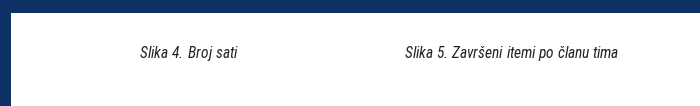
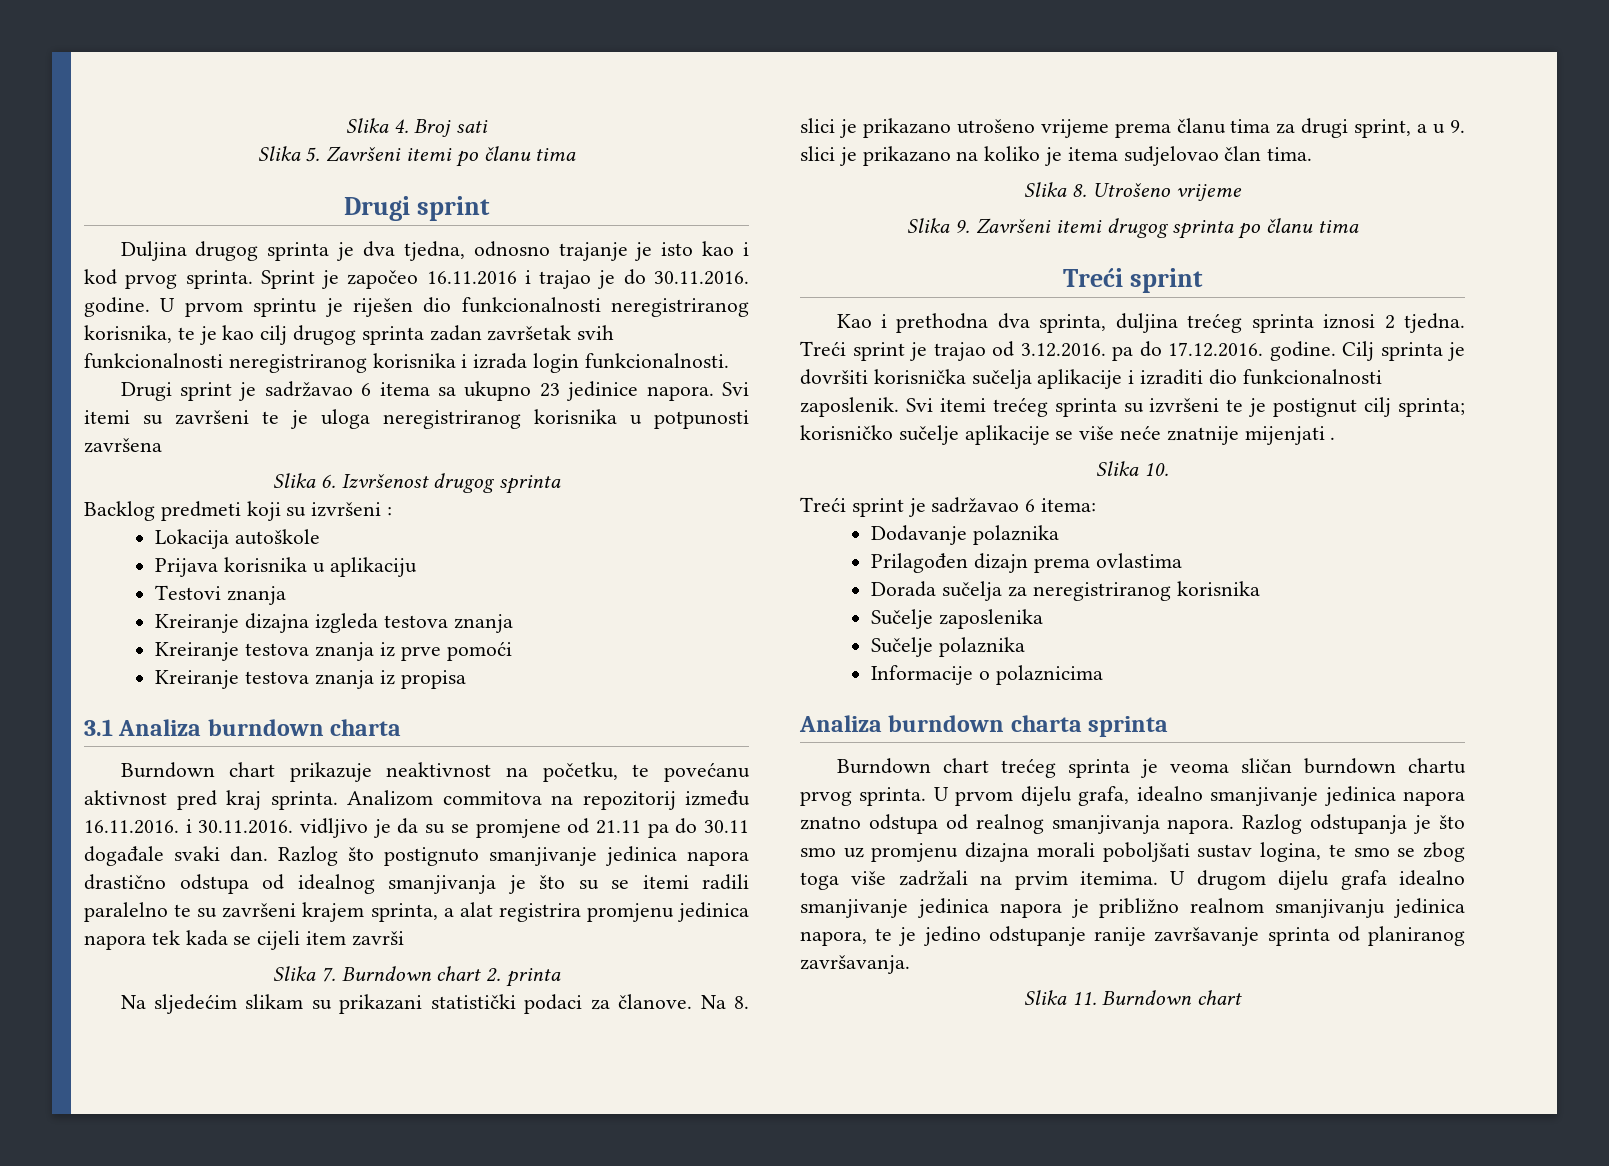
  Slika 5. Završeni itemi po članu tima
+ Drugi sprint
+ Duljina drugog sprinta je dva tjedna, odnosno trajanje je isto kao i kod prvog sprinta. Sprint je započeo 16.11.2016 i trajao je do 30.11.2016. godine. U prvom sprintu je riješen dio funkcionalnosti neregistriranog korisnika, te je kao cilj drugog sprinta zadan završetak svih funkcionalnosti neregistriranog korisnika i izrada login funkcionalnosti.
+ Drugi sprint je sadržavao 6 itema sa ukupno 23 jedinice napora. Svi itemi su završeni te je uloga neregistriranog korisnika u potpunosti završena
+ Slika 6. Izvršenost drugog sprinta
+ Backlog predmeti koji su izvršeni :
+ Lokacija autoškole
+ Prijava korisnika u aplikaciju
+ Testovi znanja
+ Kreiranje dizajna izgleda testova znanja
+ Kreiranje testova znanja iz prve pomoći
+ Kreiranje testova znanja iz propisa
+ 3.1 Analiza burndown charta
+ Burndown chart prikazuje neaktivnost na početku, te povećanu aktivnost pred kraj sprinta. Analizom commitova na repozitorij između 16.11.2016. i 30.11.2016. vidljivo je da su se promjene od 21.11 pa do 30.11 događale svaki dan. Razlog što postignuto smanjivanje jedinica napora drastično odstupa od idealnog smanjivanja je što su se itemi radili paralelno te su završeni krajem sprinta, a alat registrira promjenu jedinica napora tek kada se cijeli item završi
+ Slika 7. Burndown chart 2. printa
+ Na sljedećim slikam su prikazani statistički podaci za članove. Na 8. slici je prikazano utrošeno vrijeme prema članu tima za drugi sprint, a u 9. slici je prikazano na koliko je itema sudjelovao član tima.
+ Slika 8. Utrošeno vrijeme
+ Slika 9. Završeni itemi drugog sprinta po članu tima
+ Treći sprint
+ Kao i prethodna dva sprinta, duljina trećeg sprinta iznosi 2 tjedna. Treći sprint je trajao od 3.12.2016. pa do 17.12.2016. godine. Cilj sprinta je dovršiti korisnička sučelja aplikacije i izraditi dio funkcionalnosti zaposlenik. Svi itemi trećeg sprinta su izvršeni te je postignut cilj sprinta; korisničko sučelje aplikacije se više neće znatnije mijenjati .
+ Slika 10.
+ Treći sprint je sadržavao 6 itema:
+ Dodavanje polaznika
+ Prilagođen dizajn prema ovlastima
+ Dorada sučelja za neregistriranog korisnika
+ Sučelje zaposlenika
+ Sučelje polaznika
+ Informacije o polaznicima
+ Analiza burndown charta sprinta
+ Burndown chart trećeg sprinta je veoma sličan burndown chartu prvog sprinta. U prvom dijelu grafa, idealno smanjivanje jedinica napora znatno odstupa od realnog smanjivanja napora. Razlog odstupanja je što smo uz promjenu dizajna morali poboljšati sustav logina, te smo se zbog toga više zadržali na prvim itemima. U drugom dijelu grafa idealno smanjivanje jedinica napora je približno realnom smanjivanju jedinica napora, te je jedino odstupanje ranije završavanje sprinta od planiranog završavanja.
+ Slika 11. Burndown chart

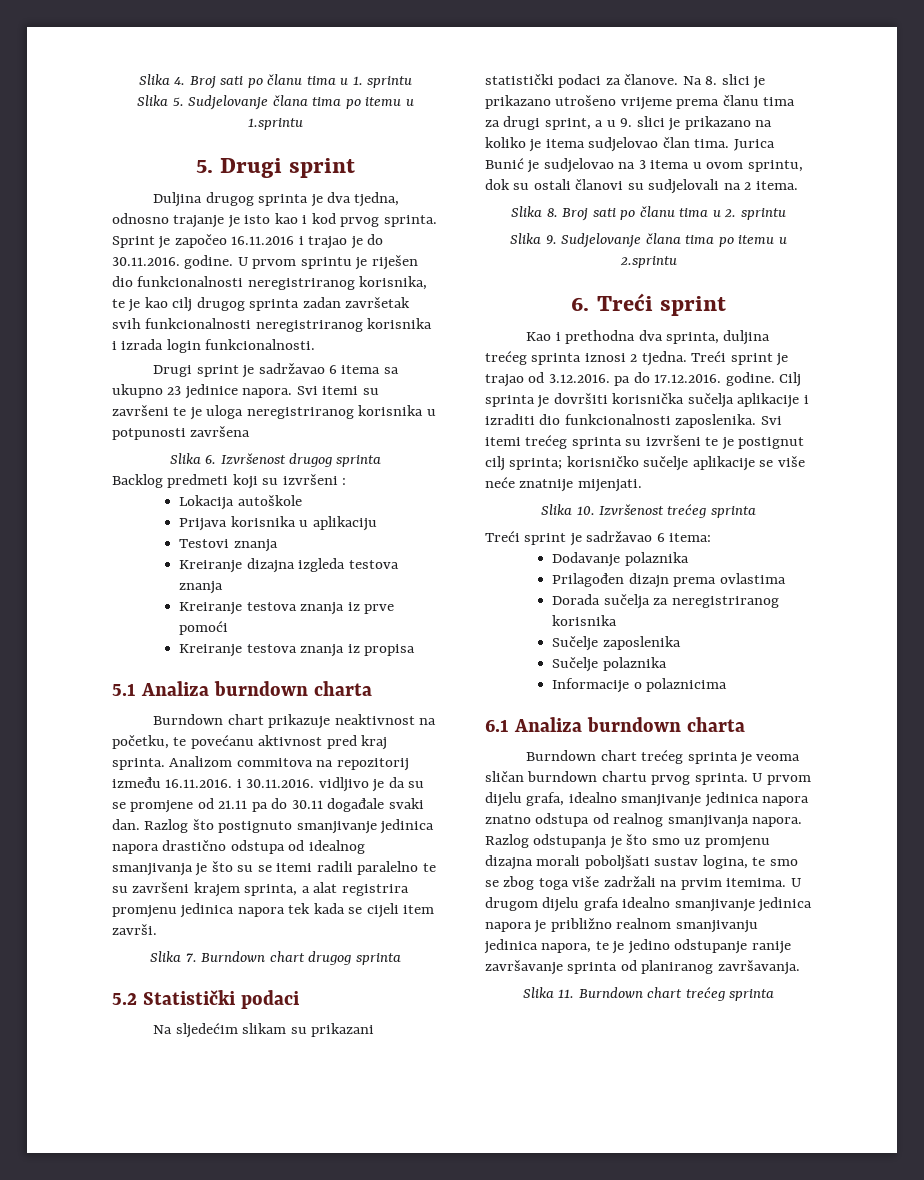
- Slika 4. Broj sati
- Slika 5. Završeni itemi po članu tima
- Drugi sprint
+ Slika 4. Broj sati po članu tima u 1. sprintu
+ Slika 5. Sudjelovanje člana tima po itemu u 1.sprintu
+ 5. Drugi sprint
- 3.1 Analiza burndown charta
+ 5.1 Analiza burndown charta
- Razlog što postignuto smanjivanje jedinica napora drastično odstupa od idealnog smanjivanja je što su se itemi radili paralelno te su završeni krajem sprinta, a alat registrira promjenu jedinica napora tek kada se cijeli item završi
+ Razlog što postignuto smanjivanje jedinica napora drastično odstupa od idealnog smanjivanja je što su se itemi radili paralelno te su završeni krajem sprinta, a alat registrira promjenu jedinica napora tek kada se cijeli item završi.
- Slika 7. Burndown chart 2. printa
+ Slika 7. Burndown chart drugog sprinta
+ 5.2 Statistički podaci
- Na 8. slici je prikazano utrošeno vrijeme prema članu tima za drugi sprint, a u 9. slici je prikazano na koliko je itema sudjelovao član tima.
- Slika 8. Utrošeno vrijeme
- Slika 9. Završeni itemi drugog sprinta po članu tima
- Treći sprint
+ Na 8. slici je prikazano utrošeno vrijeme prema članu tima za drugi sprint, a u 9. slici je prikazano na koliko je itema sudjelovao član tima. Jurica Bunić je sudjelovao na 3 itema u ovom sprintu, dok su ostali članovi su sudjelovali na 2 itema.
+ Slika 8. Broj sati po članu tima u 2. sprintu
+ Slika 9. Sudjelovanje člana tima po itemu u 2.sprintu
+ 6. Treći sprint
- Cilj sprinta je dovršiti korisnička sučelja aplikacije i izraditi dio funkcionalnosti zaposlenik.
+ Cilj sprinta je dovršiti korisnička sučelja aplikacije i izraditi dio funkcionalnosti zaposlenika.
- Svi itemi trećeg sprinta su izvršeni te je postignut cilj sprinta; korisničko sučelje aplikacije se više neće znatnije mijenjati .
+ Svi itemi trećeg sprinta su izvršeni te je postignut cilj sprinta; korisničko sučelje aplikacije se više neće znatnije mijenjati.
- Slika 10.
+ Slika 10. Izvršenost trećeg sprinta
- Analiza burndown charta sprinta
+ 6.1 Analiza burndown charta
- Slika 11. Burndown chart
+ Slika 11. Burndown chart trećeg sprinta

